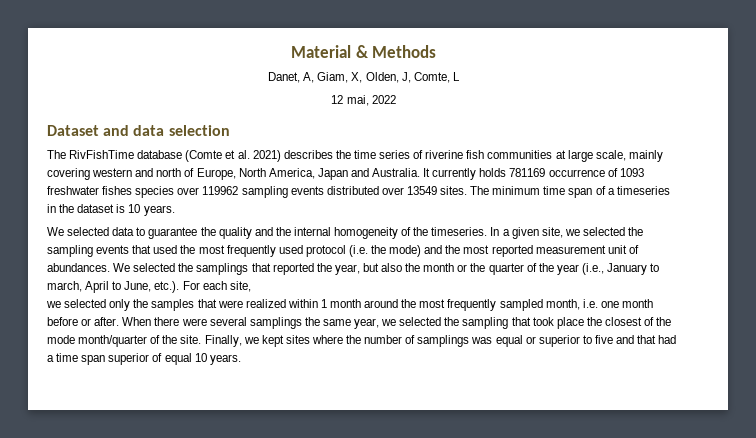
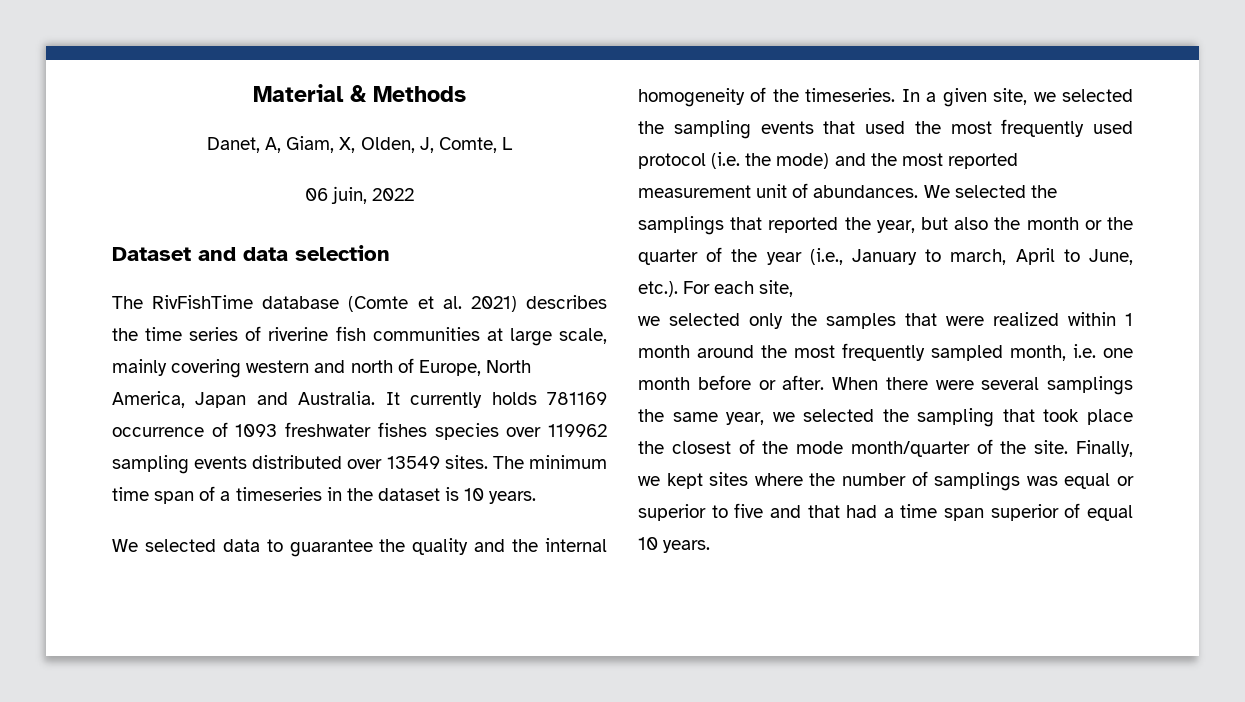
- 12 mai, 2022
+ 06 juin, 2022

